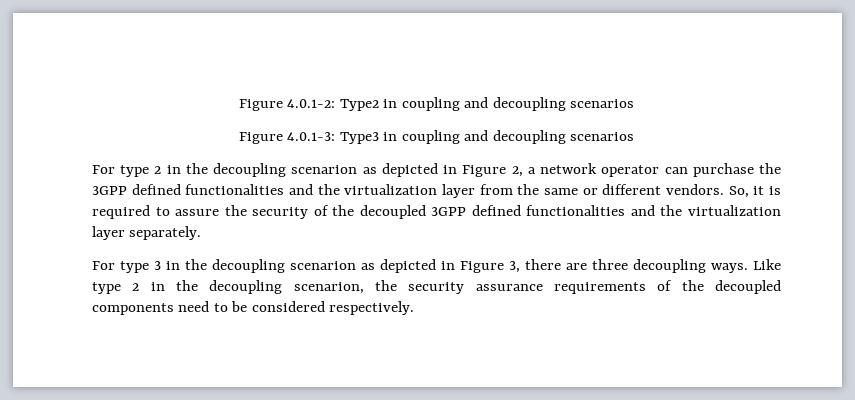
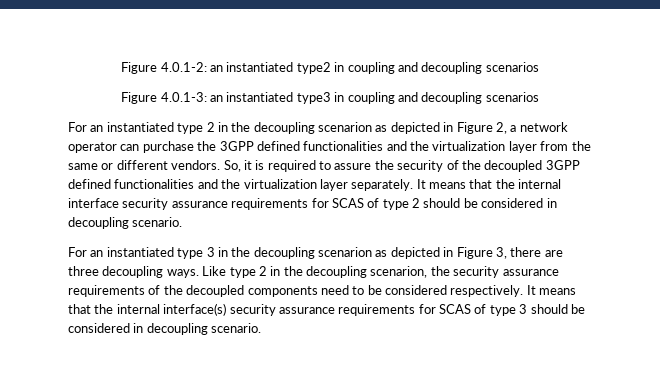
- Figure 4.0.1-2: Type2 in coupling and decoupling scenarios
+ Figure 4.0.1-2: an instantiated type2 in coupling and decoupling scenarios
- Figure 4.0.1-3: Type3 in coupling and decoupling scenarios
+ Figure 4.0.1-3: an instantiated type3 in coupling and decoupling scenarios
- For type 2 in the decoupling scenarion as depicted in Figure 2, a network operator can purchase the 3GPP defined functionalities and the virtualization layer from the same or different vendors.
+ For an instantiated type 2 in the decoupling scenarion as depicted in Figure 2, a network operator can purchase the 3GPP defined functionalities and the virtualization layer from the same or different vendors.
- So, it is required to assure the security of the decoupled 3GPP defined functionalities and the virtualization layer separately.
- For type 3 in the decoupling scenarion as depicted in Figure 3, there are three decoupling ways.
+ So, it is required to assure the security of the decoupled 3GPP defined functionalities and the virtualization layer separately. It means that the internal interface security assurance requirements for SCAS of type 2 should be considered in decoupling scenario.
+ For an instantiated type 3 in the decoupling scenarion as depicted in Figure 3, there are three decoupling ways.
+ It means that the internal interface(s) security assurance requirements for SCAS of type 3 should be considered in decoupling scenario.

